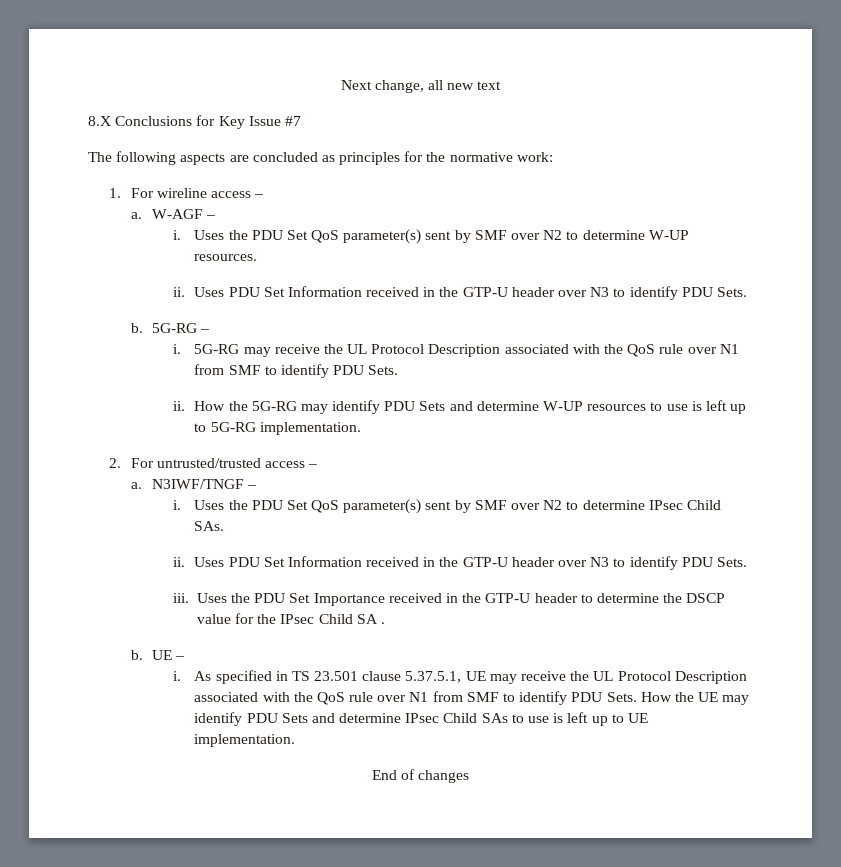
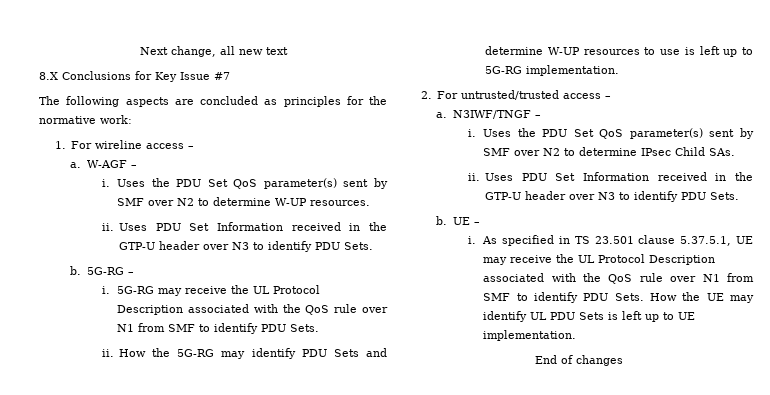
- iii. Uses the PDU Set Importance received in the GTP-U header to determine the DSCP value for the IPsec Child SA .
- How the UE may identify PDU Sets and determine IPsec Child SAs to use is left up to UE implementation.
+ How the UE may identify UL PDU Sets is left up to UE implementation.

